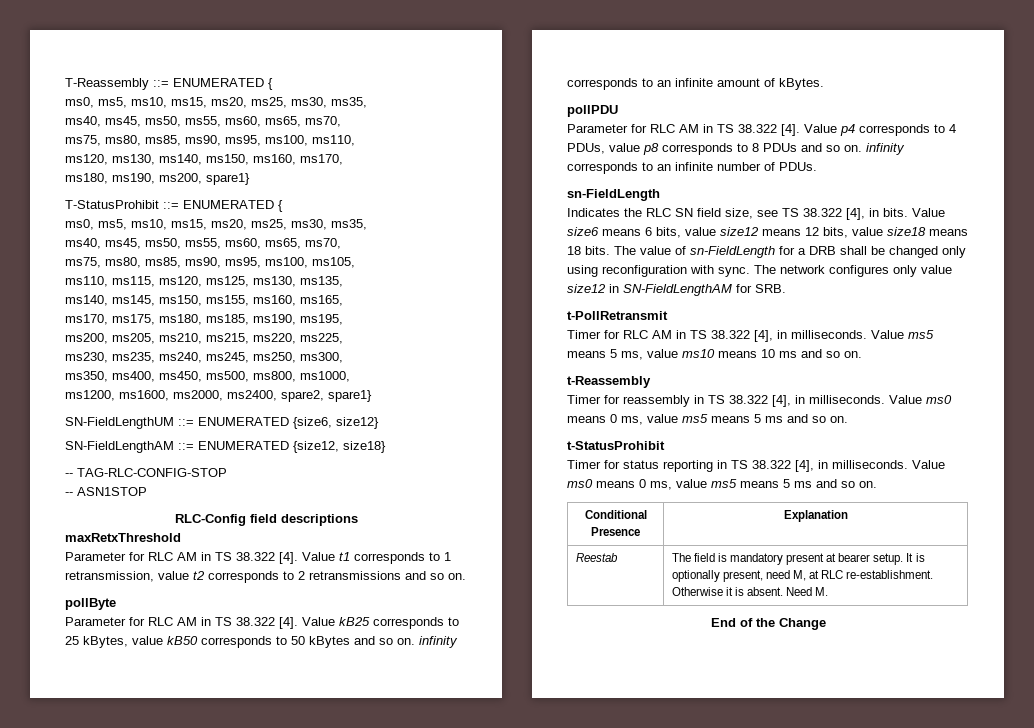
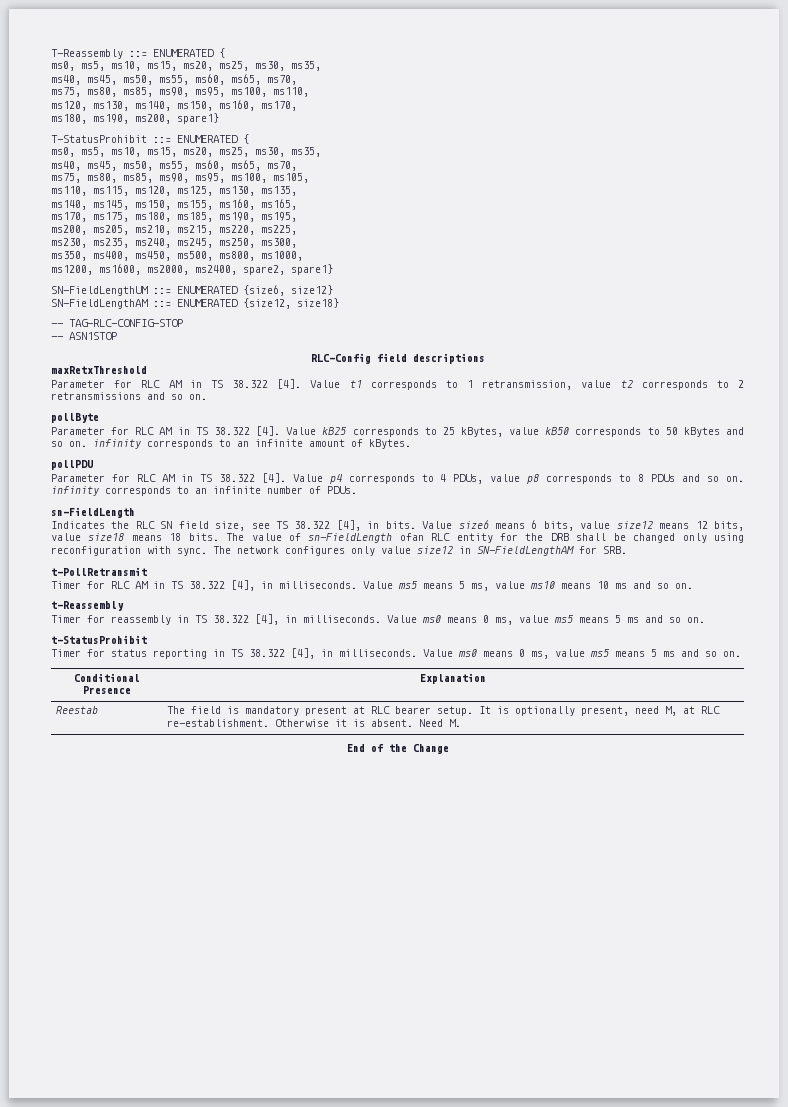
- The value of sn-FieldLength for a DRB shall be changed only using reconfiguration with sync.
+ The value of sn-FieldLength ofan RLC entity for the DRB shall be changed only using reconfiguration with sync.
- Reestab | The field is mandatory present at bearer setup. It is optionally present, need M, at RLC re-establishment. Otherwise it is absent. Need M.
+ Reestab | The field is mandatory present at RLC bearer setup. It is optionally present, need M, at RLC re-establishment. Otherwise it is absent. Need M.

